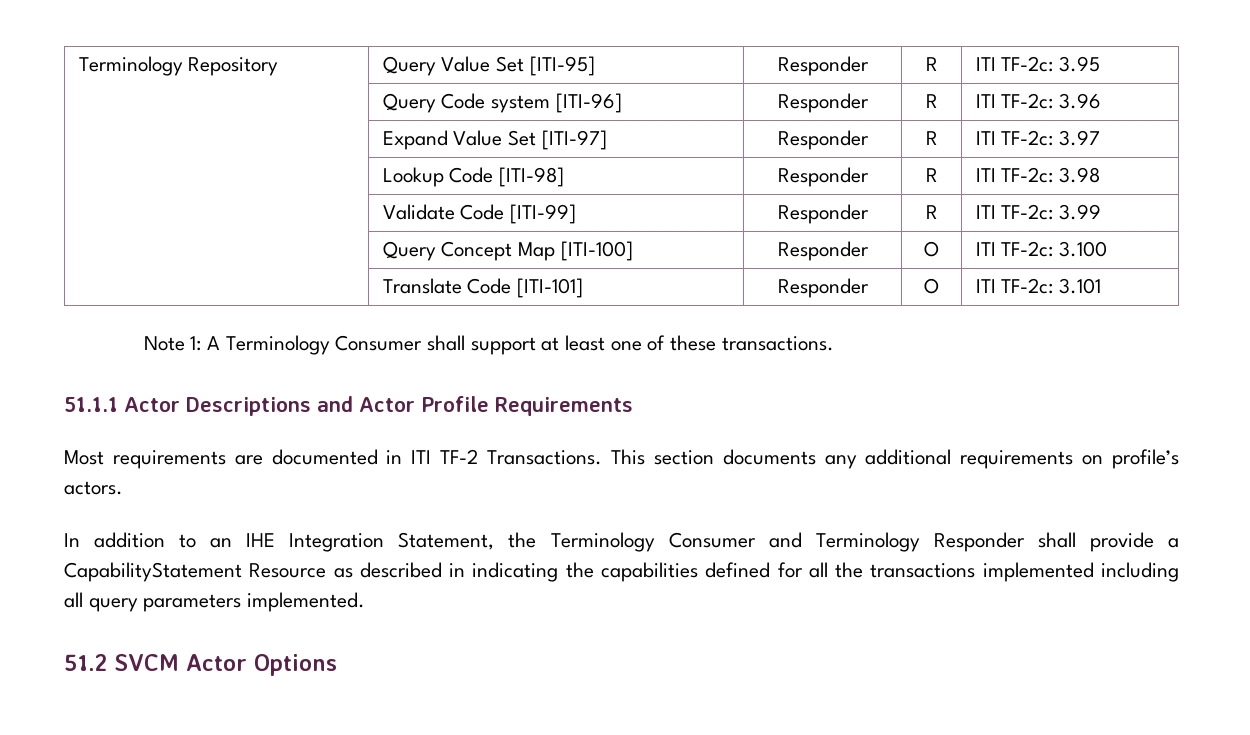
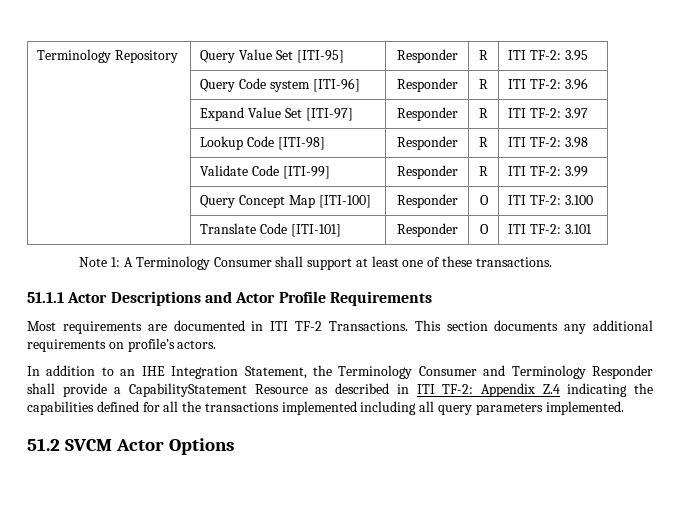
- Terminology Repository | Query Value Set [ITI-95] | Responder | R | ITI TF-2c: 3.95
+ Terminology Repository | Query Value Set [ITI-95] | Responder | R | ITI TF-2: 3.95
- | Query Code system [ITI-96] | Responder | R | ITI TF-2c: 3.96
+ | Query Code system [ITI-96] | Responder | R | ITI TF-2: 3.96
- | Expand Value Set [ITI-97] | Responder | R | ITI TF-2c: 3.97
+ | Expand Value Set [ITI-97] | Responder | R | ITI TF-2: 3.97
- | Lookup Code [ITI-98] | Responder | R | ITI TF-2c: 3.98
+ | Lookup Code [ITI-98] | Responder | R | ITI TF-2: 3.98
- | Validate Code [ITI-99] | Responder | R | ITI TF-2c: 3.99
+ | Validate Code [ITI-99] | Responder | R | ITI TF-2: 3.99
- | Query Concept Map [ITI-100] | Responder | O | ITI TF-2c: 3.100
+ | Query Concept Map [ITI-100] | Responder | O | ITI TF-2: 3.100
- | Translate Code [ITI-101] | Responder | O | ITI TF-2c: 3.101
+ | Translate Code [ITI-101] | Responder | O | ITI TF-2: 3.101
- In addition to an IHE Integration Statement, the Terminology Consumer and Terminology Responder shall provide a CapabilityStatement Resource as described in indicating the capabilities defined for all the transactions implemented including all query parameters implemented.
+ In addition to an IHE Integration Statement, the Terminology Consumer and Terminology Responder shall provide a CapabilityStatement Resource as described in ITI TF-2: Appendix Z.4 indicating the capabilities defined for all the transactions implemented including all query parameters implemented.

